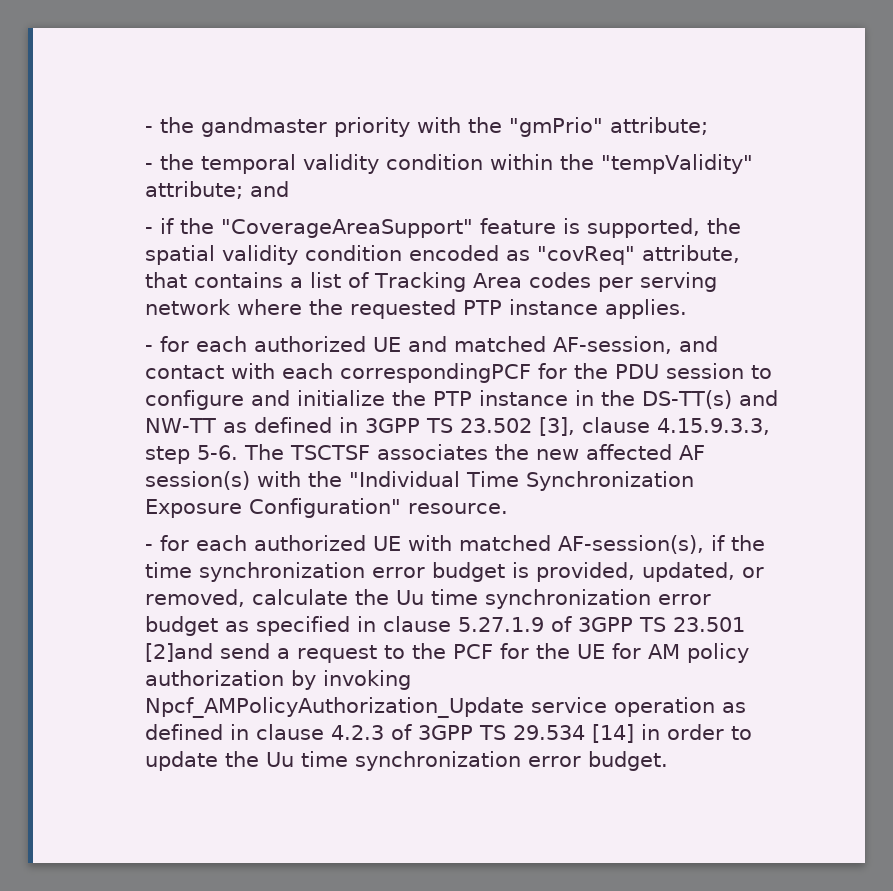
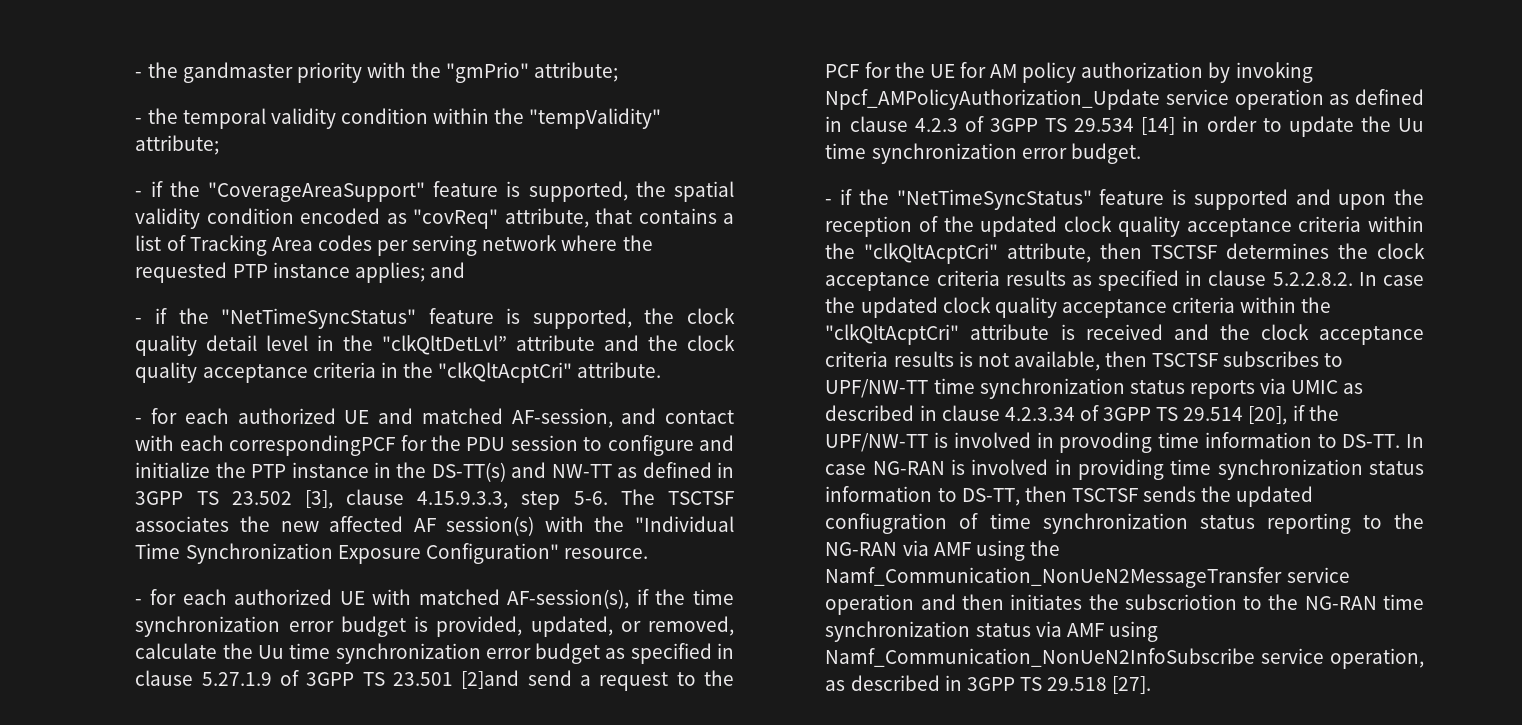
- - the temporal validity condition within the "tempValidity" attribute; and
+ - the temporal validity condition within the "tempValidity" attribute;
- - if the "CoverageAreaSupport" feature is supported, the spatial validity condition encoded as "covReq" attribute, that contains a list of Tracking Area codes per serving network where the requested PTP instance applies.
+ - if the "CoverageAreaSupport" feature is supported, the spatial validity condition encoded as "covReq" attribute, that contains a list of Tracking Area codes per serving network where the requested PTP instance applies; and
+ - if the "NetTimeSyncStatus" feature is supported, the clock quality detail level in the "clkQltDetLvl” attribute and the clock quality acceptance criteria in the "clkQltAcptCri" attribute.
+ - if the "NetTimeSyncStatus" feature is supported and upon the reception of the updated clock quality acceptance criteria within the "clkQltAcptCri" attribute, then TSCTSF determines the clock acceptance criteria results as specified in clause 5.2.2.8.2. In case the updated clock quality acceptance criteria within the "clkQltAcptCri" attribute is received and the clock acceptance criteria results is not available, then TSCTSF subscribes to UPF/NW-TT time synchronization status reports via UMIC as described in clause 4.2.3.34 of 3GPP TS 29.514 [20], if the UPF/NW-TT is involved in provoding time information to DS-TT. In case NG-RAN is involved in providing time synchronization status information to DS-TT, then TSCTSF sends the updated confiugration of time synchronization status reporting to the NG-RAN via AMF using the Namf_Communication_NonUeN2MessageTransfer service operation and then initiates the subscriotion to the NG-RAN time synchronization status via AMF using Namf_Communication_NonUeN2InfoSubscribe service operation, as described in 3GPP TS 29.518 [27].

